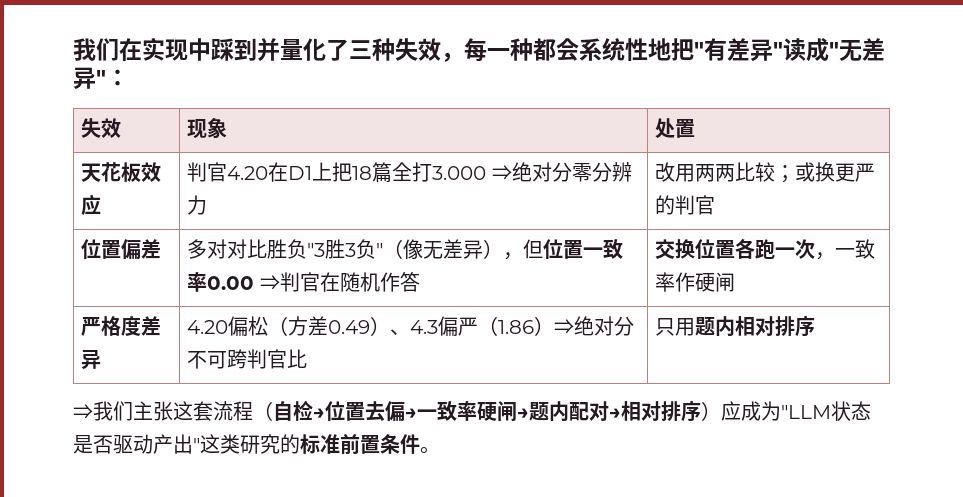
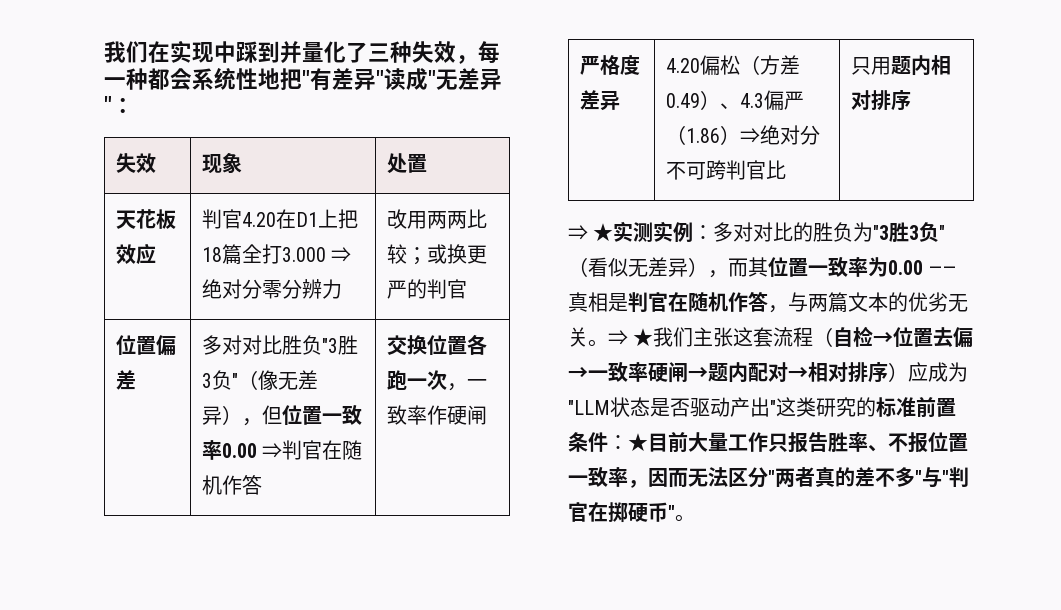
- ⇒我们主张这套流程（自检→位置去偏→一致率硬闸→题内配对→相对排序）应成为"LLM状态是否驱动产出"这类研究的标准前置条件。
+ ⇒ ★实测实例：多对对比的胜负为"3胜3负"（看似无差异），而其位置一致率为0.00 ——真相是判官在随机作答，与两篇文本的优劣无关。⇒ ★我们主张这套流程（自检→位置去偏→一致率硬闸→题内配对→相对排序）应成为"LLM状态是否驱动产出"这类研究的标准前置条件：★目前大量工作只报告胜率、不报位置一致率，因而无法区分"两者真的差不多"与"判官在掷硬币"。

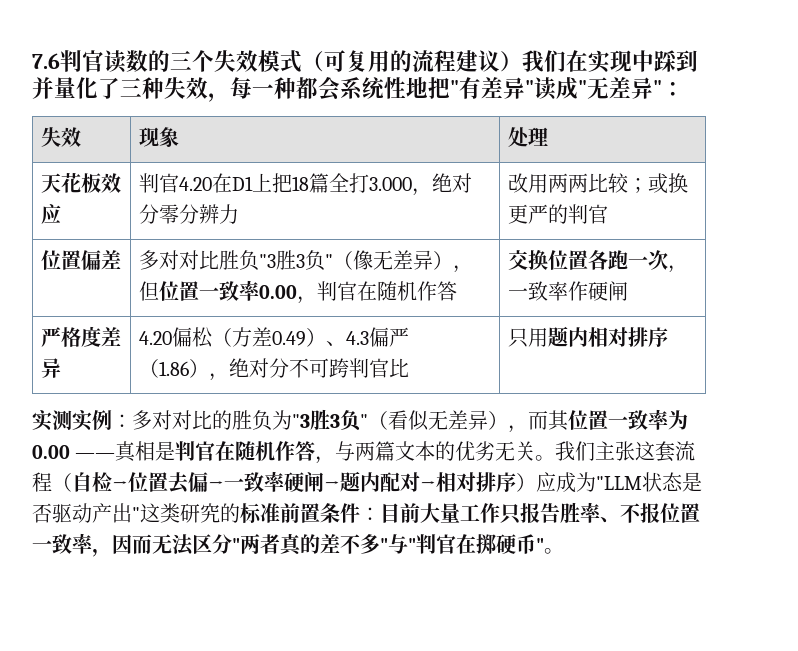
- 我们在实现中踩到并量化了三种失效，每一种都会系统性地把"有差异"读成"无差异"：
+ 7.6判官读数的三个失效模式（可复用的流程建议）我们在实现中踩到并量化了三种失效，每一种都会系统性地把"有差异"读成"无差异"：
- 失效 | 现象 | 处置
+ 失效 | 现象 | 处理
- 天花板效应 | 判官4.20在D1上把18篇全打3.000 ⇒绝对分零分辨力 | 改用两两比较；或换更严的判官
+ 天花板效应 | 判官4.20在D1上把18篇全打3.000，绝对分零分辨力 | 改用两两比较；或换更严的判官
- 位置偏差 | 多对对比胜负"3胜3负"（像无差异），但位置一致率0.00 ⇒判官在随机作答 | 交换位置各跑一次，一致率作硬闸
+ 位置偏差 | 多对对比胜负"3胜3负"（像无差异），但位置一致率0.00，判官在随机作答 | 交换位置各跑一次，一致率作硬闸
- 严格度差异 | 4.20偏松（方差0.49）、4.3偏严（1.86）⇒绝对分不可跨判官比 | 只用题内相对排序
+ 严格度差异 | 4.20偏松（方差0.49）、4.3偏严（1.86），绝对分不可跨判官比 | 只用题内相对排序
- ⇒ ★实测实例：多对对比的胜负为"3胜3负"（看似无差异），而其位置一致率为0.00 ——真相是判官在随机作答，与两篇文本的优劣无关。
+ 实测实例：多对对比的胜负为"3胜3负"（看似无差异），而其位置一致率为0.00 ——真相是判官在随机作答，与两篇文本的优劣无关。
- ⇒ ★我们主张这套流程（自检→位置去偏→一致率硬闸→题内配对→相对排序）应成为"LLM状态是否驱动产出"这类研究的标准前置条件：★目前大量工作只报告胜率、不报位置一致率，因而无法区分"两者真的差不多"与"判官在掷硬币"。
+ 我们主张这套流程（自检→位置去偏→一致率硬闸→题内配对→相对排序）应成为"LLM状态是否驱动产出"这类研究的标准前置条件：目前大量工作只报告胜率、不报位置一致率，因而无法区分"两者真的差不多"与"判官在掷硬币"。

